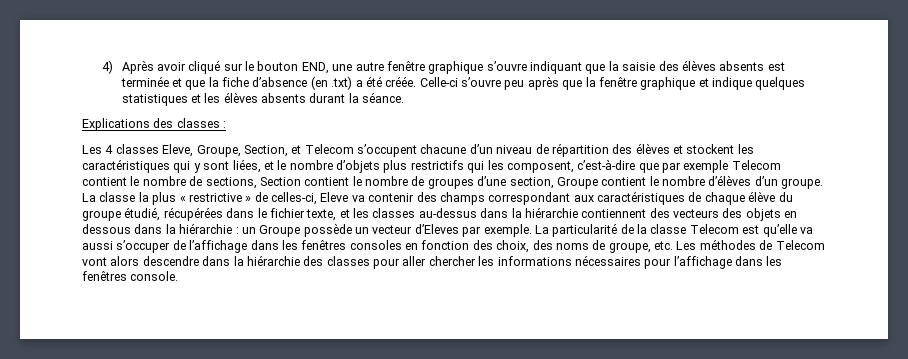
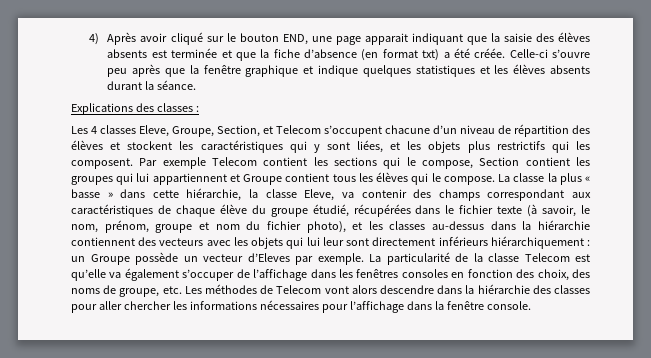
- 4) Après avoir cliqué sur le bouton END, une autre fenêtre graphique s’ouvre indiquant que la saisie des élèves absents est terminée et que la fiche d’absence (en .txt) a été créée.
+ 4) Après avoir cliqué sur le bouton END, une page apparait indiquant que la saisie des élèves absents est terminée et que la fiche d’absence (en format txt) a été créée.
- Les 4 classes Eleve, Groupe, Section, et Telecom s’occupent chacune d’un niveau de répartition des élèves et stockent les caractéristiques qui y sont liées, et le nombre d’objets plus restrictifs qui les composent, c’est-à-dire que par exemple Telecom contient le nombre de sections, Section contient le nombre de groupes d’une section, Groupe contient le nombre d’élèves d’un groupe.
+ Les 4 classes Eleve, Groupe, Section, et Telecom s’occupent chacune d’un niveau de répartition des élèves et stockent les caractéristiques qui y sont liées, et les objets plus restrictifs qui les composent. Par exemple Telecom contient les sections qui le compose, Section contient les groupes qui lui appartiennent et Groupe contient tous les élèves qui le compose.
- La classe la plus « restrictive » de celles-ci, Eleve va contenir des champs correspondant aux caractéristiques de chaque élève du groupe étudié, récupérées dans le fichier texte, et les classes au-dessus dans la hiérarchie contiennent des vecteurs des objets en dessous dans la hiérarchie : un Groupe possède un vecteur d’Eleves par exemple.
+ La classe la plus « basse » dans cette hiérarchie, la classe Eleve, va contenir des champs correspondant aux caractéristiques de chaque élève du groupe étudié, récupérées dans le fichier texte (à savoir, le nom, prénom, groupe et nom du fichier photo), et les classes au-dessus dans la hiérarchie contiennent des vecteurs avec les objets qui lui leur sont directement inférieurs hiérarchiquement : un Groupe possède un vecteur d’Eleves par exemple.
- La particularité de la classe Telecom est qu’elle va aussi s’occuper de l’affichage dans les fenêtres consoles en fonction des choix, des noms de groupe, etc. Les méthodes de Telecom vont alors descendre dans la hiérarchie des classes pour aller chercher les informations nécessaires pour l’affichage dans les fenêtres console.
+ La particularité de la classe Telecom est qu’elle va également s’occuper de l’affichage dans les fenêtres consoles en fonction des choix, des noms de groupe, etc. Les méthodes de Telecom vont alors descendre dans la hiérarchie des classes pour aller chercher les informations nécessaires pour l’affichage dans la fenêtre console.

